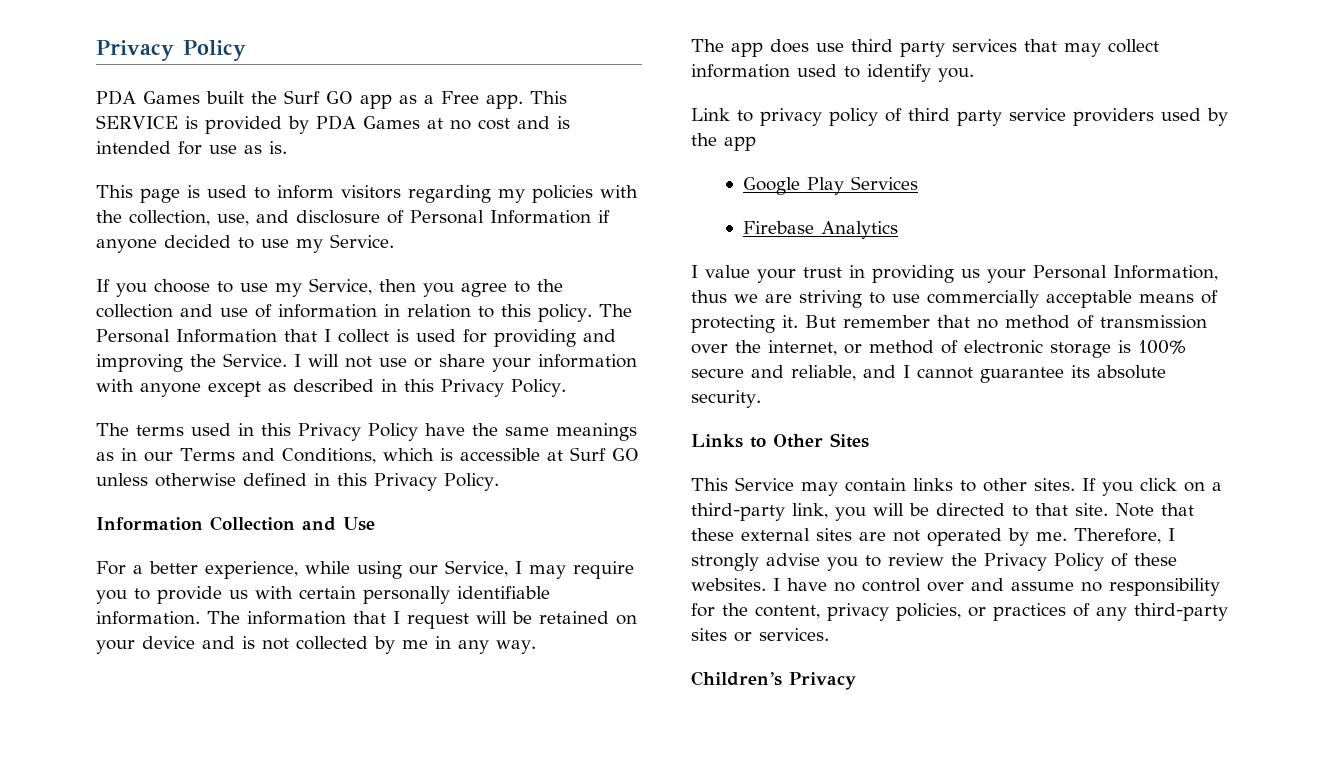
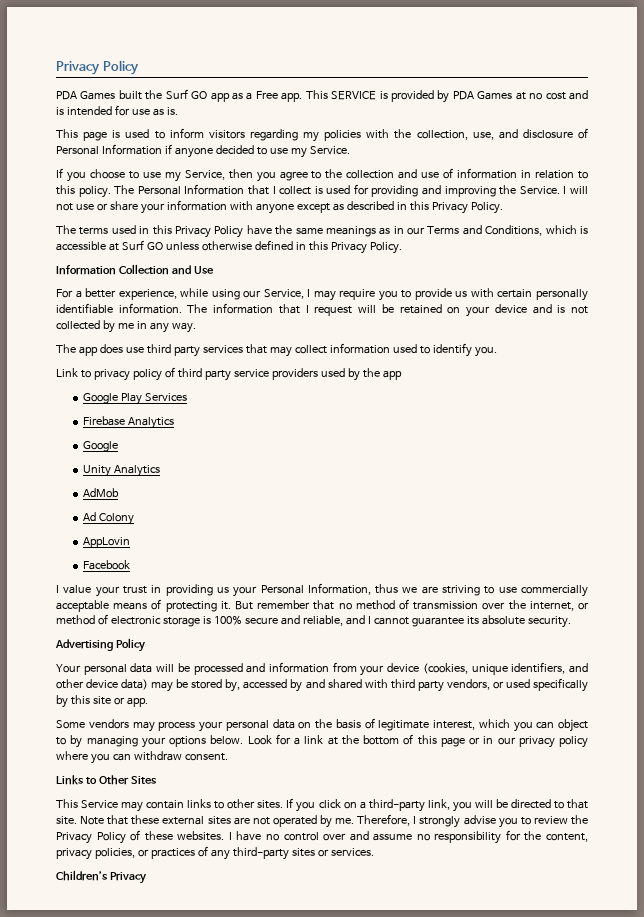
  Firebase Analytics
+ Google
+ Unity Analytics
+ AdMob
+ Ad Colony
+ AppLovin
+ Facebook
+ Advertising Policy
+ Your personal data will be processed and information from your device (cookies, unique identifiers, and other device data) may be stored by, accessed by and shared with third party vendors, or used specifically by this site or app.
+ Some vendors may process your personal data on the basis of legitimate interest, which you can object to by managing your options below. Look for a link at the bottom of this page or in our privacy policy where you can withdraw consent.

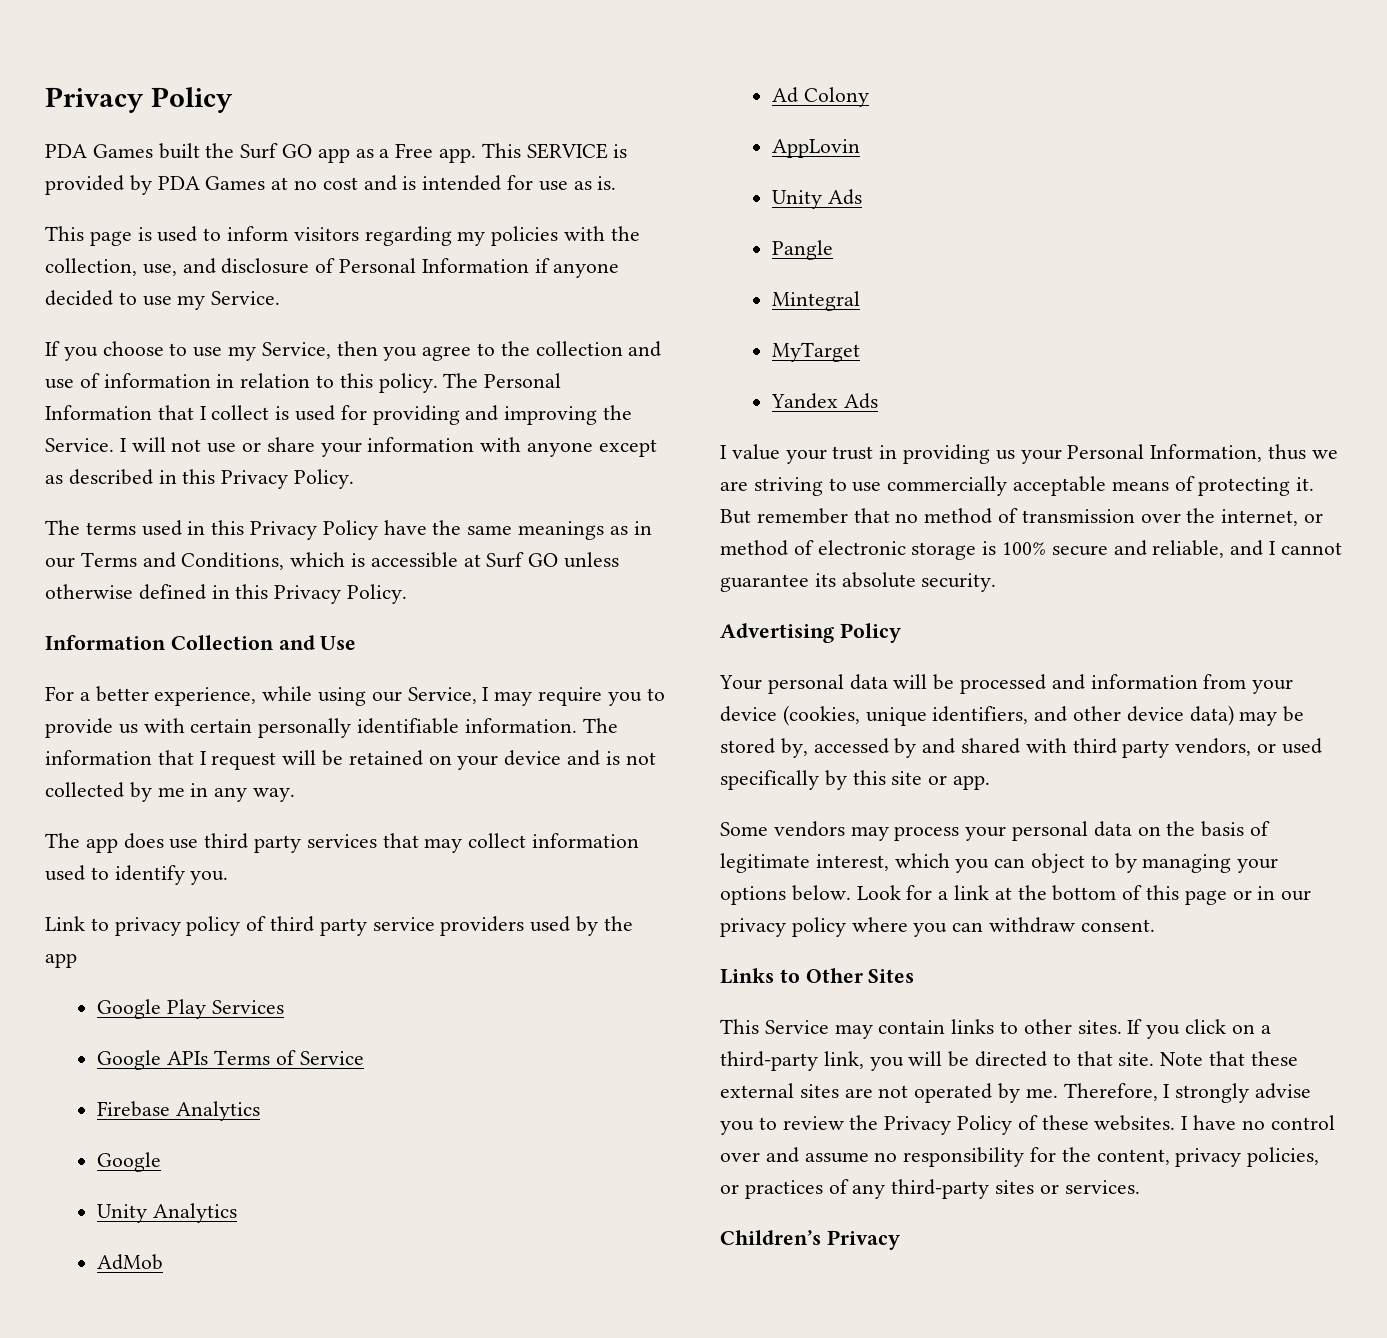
+ Google APIs Terms of Service
- Facebook
+ Unity Ads
+ Pangle
+ Mintegral
+ MyTarget
+ Yandex Ads

